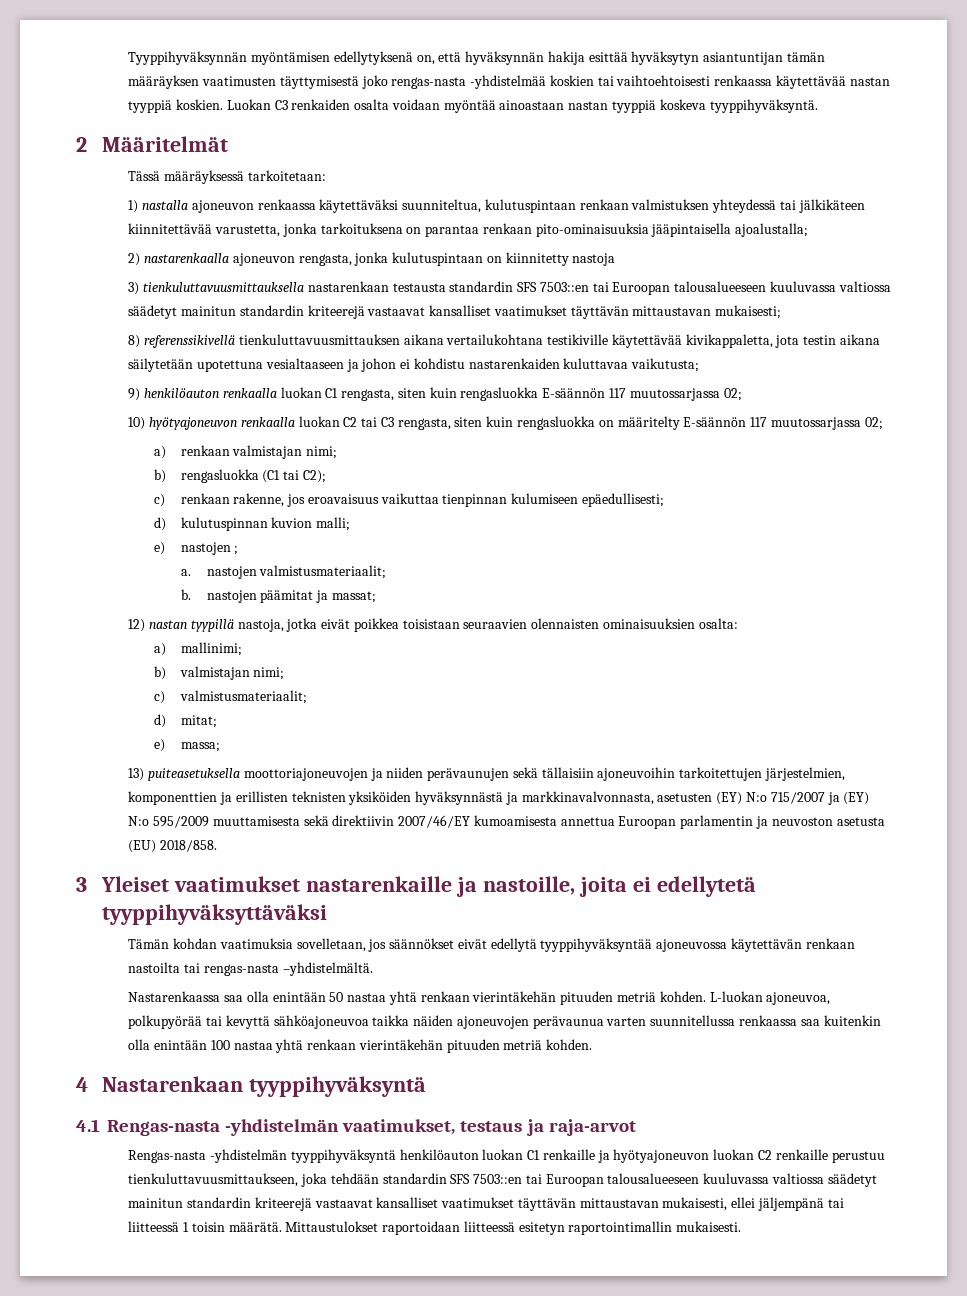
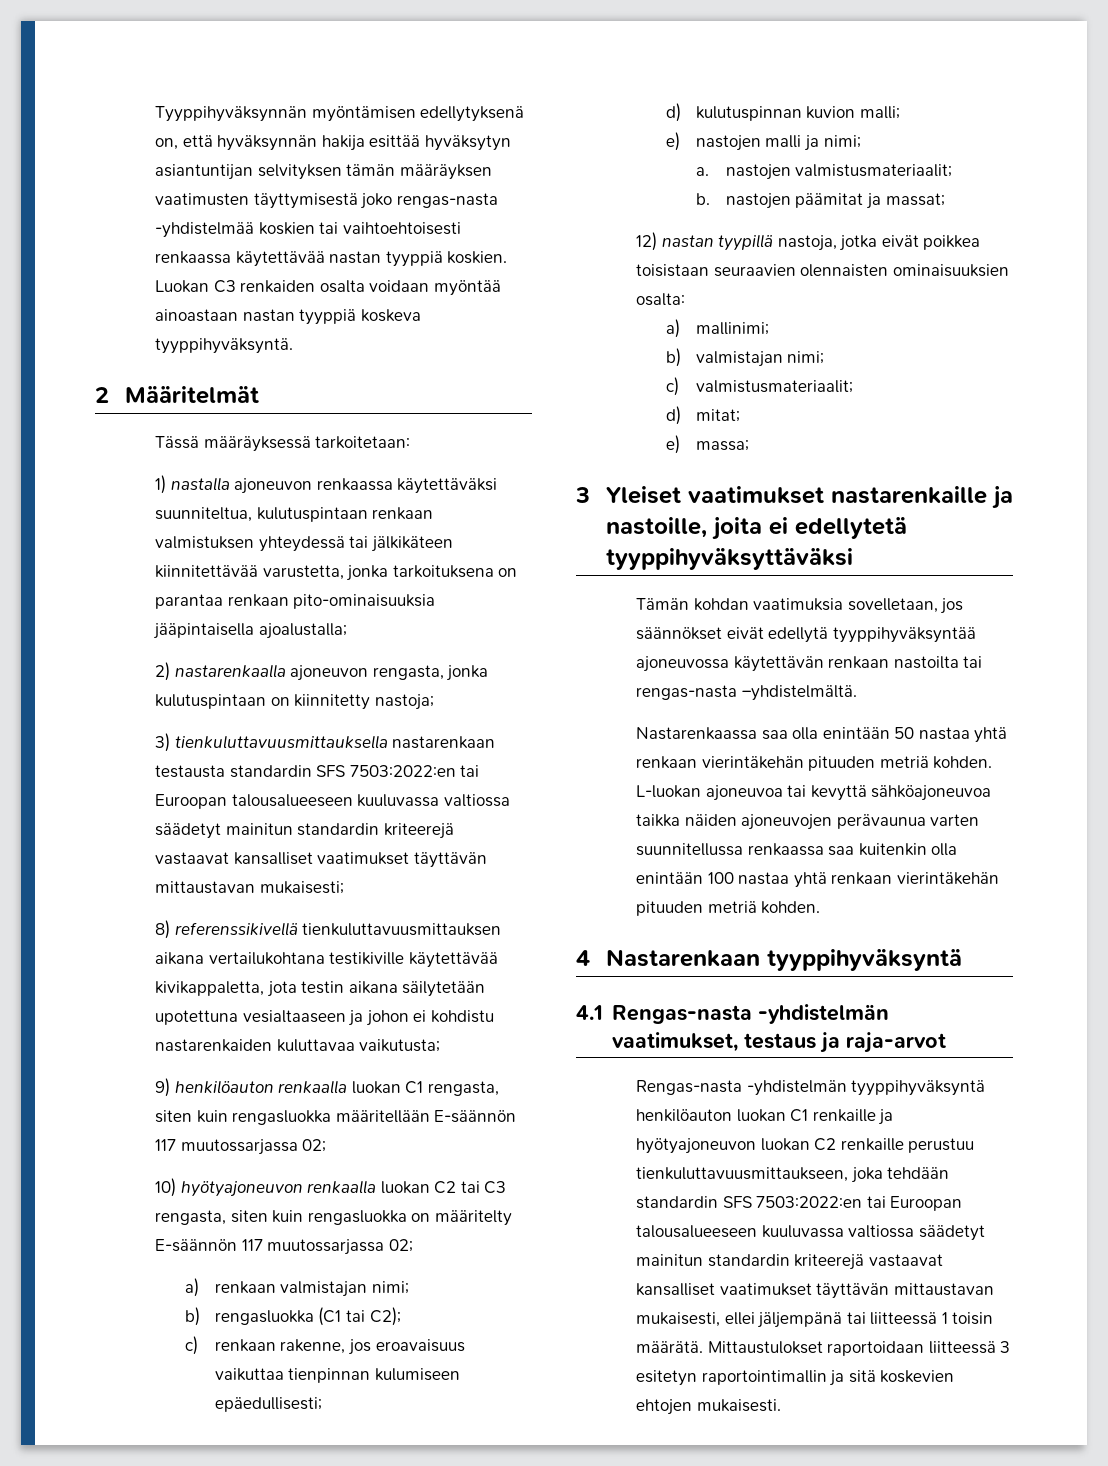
- Tyyppihyväksynnän myöntämisen edellytyksenä on, että hyväksynnän hakija esittää hyväksytyn asiantuntijan tämän määräyksen vaatimusten täyttymisestä joko rengas-nasta -yhdistelmää koskien tai vaihtoehtoisesti renkaassa käytettävää nastan tyyppiä koskien.
+ Tyyppihyväksynnän myöntämisen edellytyksenä on, että hyväksynnän hakija esittää hyväksytyn asiantuntijan selvityksen tämän määräyksen vaatimusten täyttymisestä joko rengas-nasta -yhdistelmää koskien tai vaihtoehtoisesti renkaassa käytettävää nastan tyyppiä koskien.
- 2) nastarenkaalla ajoneuvon rengasta, jonka kulutuspintaan on kiinnitetty nastoja
+ 2) nastarenkaalla ajoneuvon rengasta, jonka kulutuspintaan on kiinnitetty nastoja;
- 3) tienkuluttavuusmittauksella nastarenkaan testausta standardin SFS 7503::en tai Euroopan talousalueeseen kuuluvassa valtiossa säädetyt mainitun standardin kriteerejä vastaavat kansalliset vaatimukset täyttävän mittaustavan mukaisesti;
+ 3) tienkuluttavuusmittauksella nastarenkaan testausta standardin SFS 7503:2022:en tai Euroopan talousalueeseen kuuluvassa valtiossa säädetyt mainitun standardin kriteerejä vastaavat kansalliset vaatimukset täyttävän mittaustavan mukaisesti;
- 9) henkilöauton renkaalla luokan C1 rengasta, siten kuin rengasluokka E-säännön 117 muutossarjassa 02;
+ 9) henkilöauton renkaalla luokan C1 rengasta, siten kuin rengasluokka määritellään E-säännön 117 muutossarjassa 02;
- e) nastojen ;
+ e) nastojen malli ja nimi;
- 13) puiteasetuksella moottoriajoneuvojen ja niiden perävaunujen sekä tällaisiin ajoneuvoihin tarkoitettujen järjestelmien, komponenttien ja erillisten teknisten yksiköiden hyväksynnästä ja markkinavalvonnasta, asetusten (EY) N:o 715/2007 ja (EY) N:o 595/2009 muuttamisesta sekä direktiivin 2007/46/EY kumoamisesta annettua Euroopan parlamentin ja neuvoston asetusta (EU) 2018/858.
- L-luokan ajoneuvoa, polkupyörää tai kevyttä sähköajoneuvoa taikka näiden ajoneuvojen perävaunua varten suunnitellussa renkaassa saa kuitenkin olla enintään 100 nastaa yhtä renkaan vierintäkehän pituuden metriä kohden.
+ L-luokan ajoneuvoa tai kevyttä sähköajoneuvoa taikka näiden ajoneuvojen perävaunua varten suunnitellussa renkaassa saa kuitenkin olla enintään 100 nastaa yhtä renkaan vierintäkehän pituuden metriä kohden.
- Rengas-nasta -yhdistelmän tyyppihyväksyntä henkilöauton luokan C1 renkaille ja hyötyajoneuvon luokan C2 renkaille perustuu tienkuluttavuusmittaukseen, joka tehdään standardin SFS 7503::en tai Euroopan talousalueeseen kuuluvassa valtiossa säädetyt mainitun standardin kriteerejä vastaavat kansalliset vaatimukset täyttävän mittaustavan mukaisesti, ellei jäljempänä tai liitteessä 1 toisin määrätä.
+ Rengas-nasta -yhdistelmän tyyppihyväksyntä henkilöauton luokan C1 renkaille ja hyötyajoneuvon luokan C2 renkaille perustuu tienkuluttavuusmittaukseen, joka tehdään standardin SFS 7503:2022:en tai Euroopan talousalueeseen kuuluvassa valtiossa säädetyt mainitun standardin kriteerejä vastaavat kansalliset vaatimukset täyttävän mittaustavan mukaisesti, ellei jäljempänä tai liitteessä 1 toisin määrätä.
- Mittaustulokset raportoidaan liitteessä esitetyn raportointimallin mukaisesti.
+ Mittaustulokset raportoidaan liitteessä 3 esitetyn raportointimallin ja sitä koskevien ehtojen mukaisesti.

